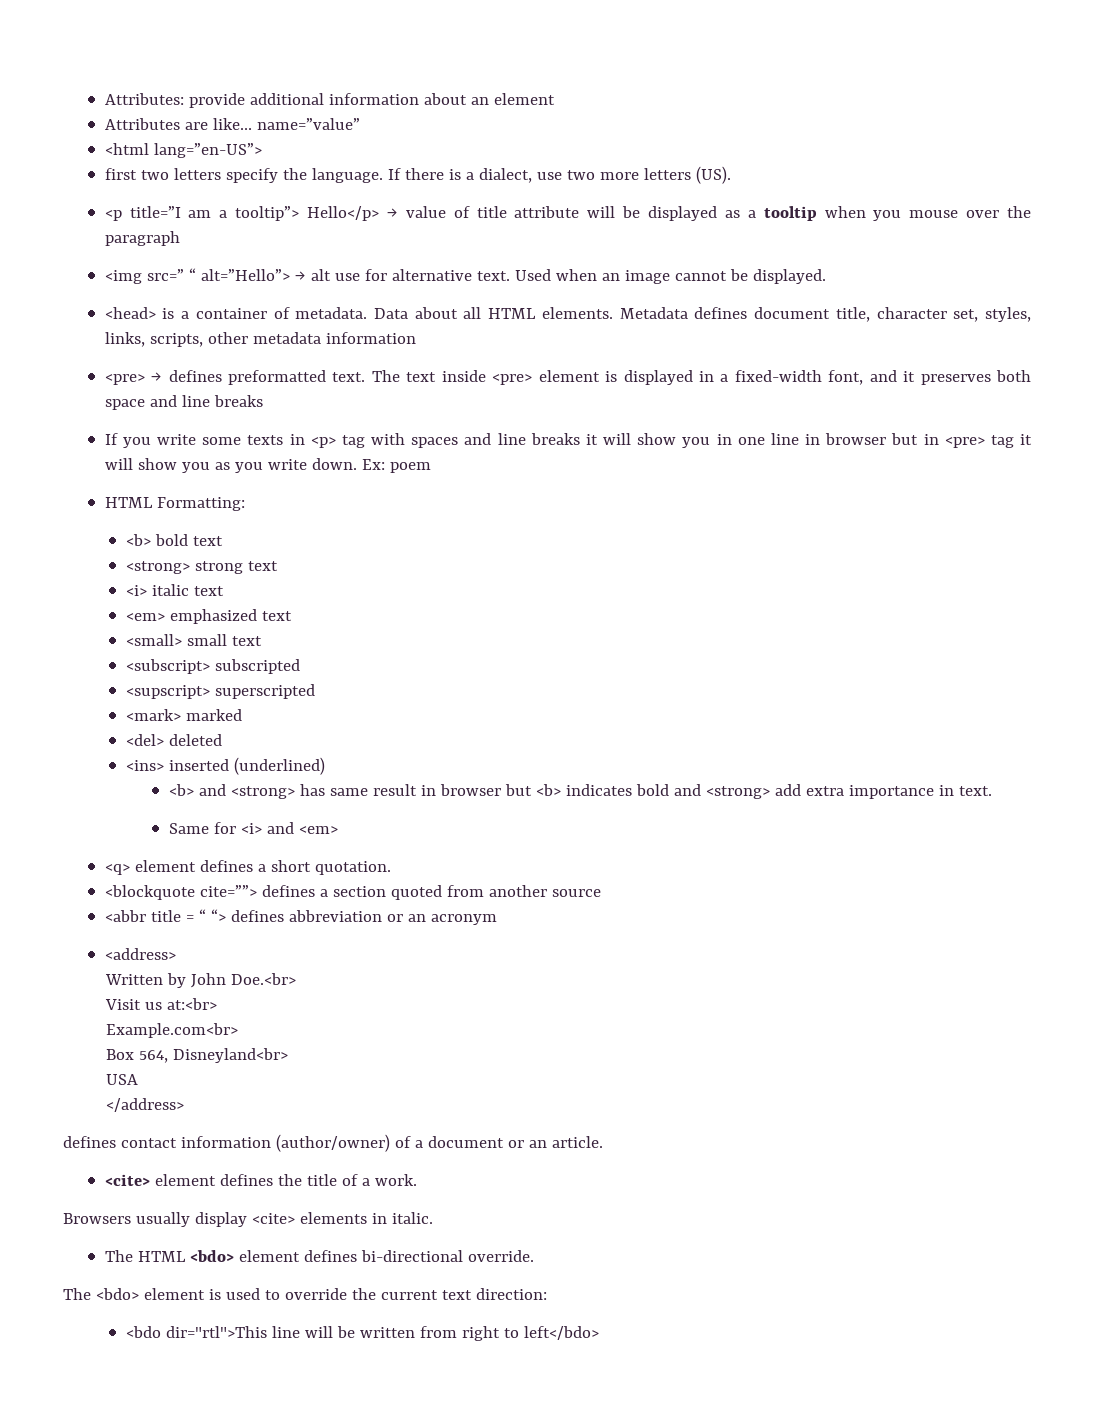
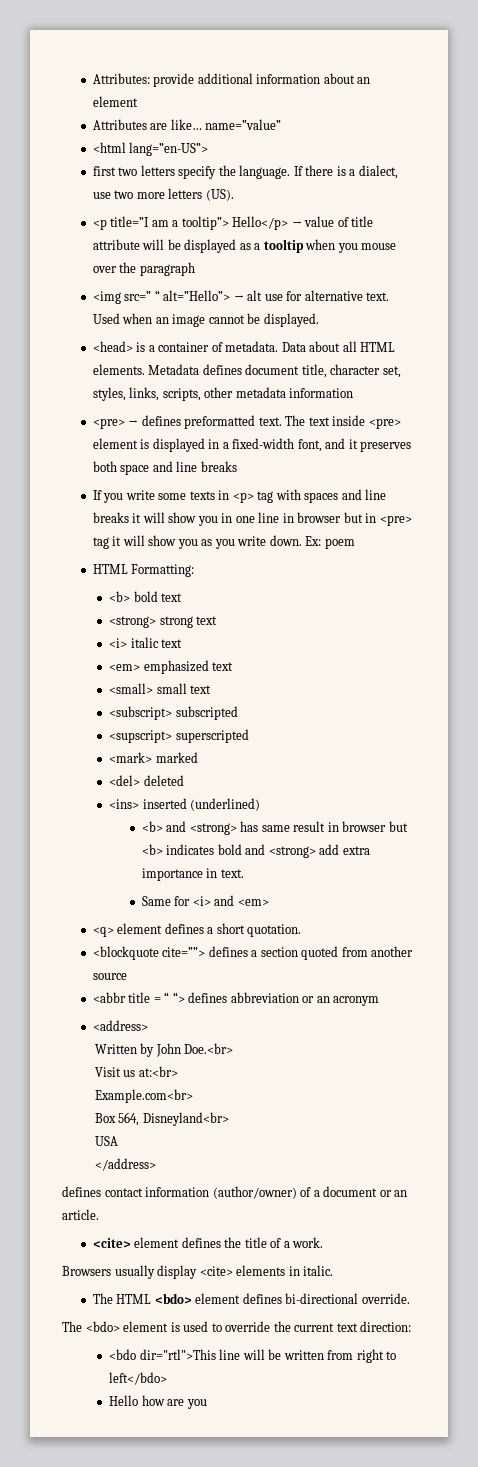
+ Hello how are you

